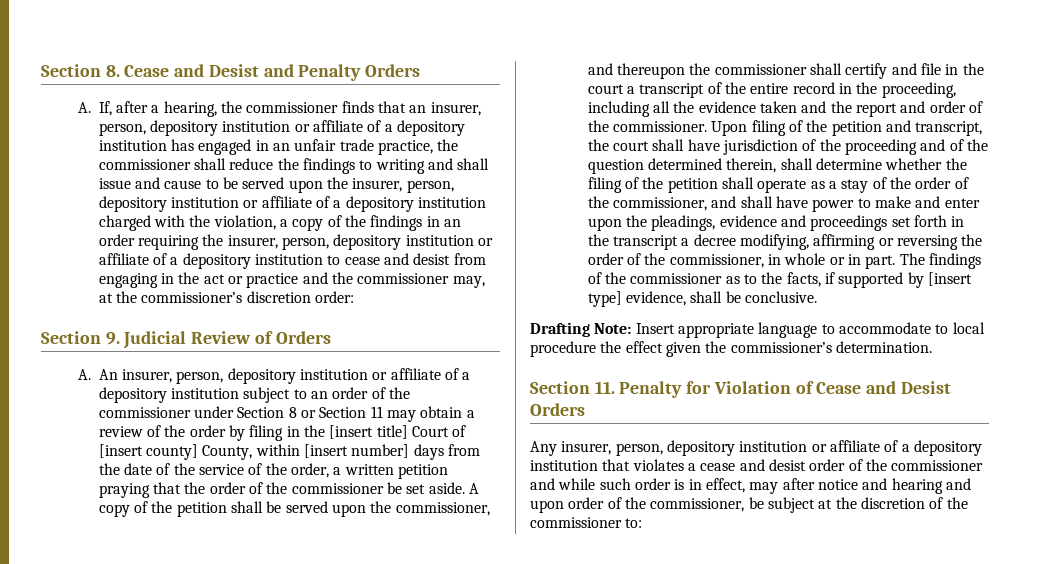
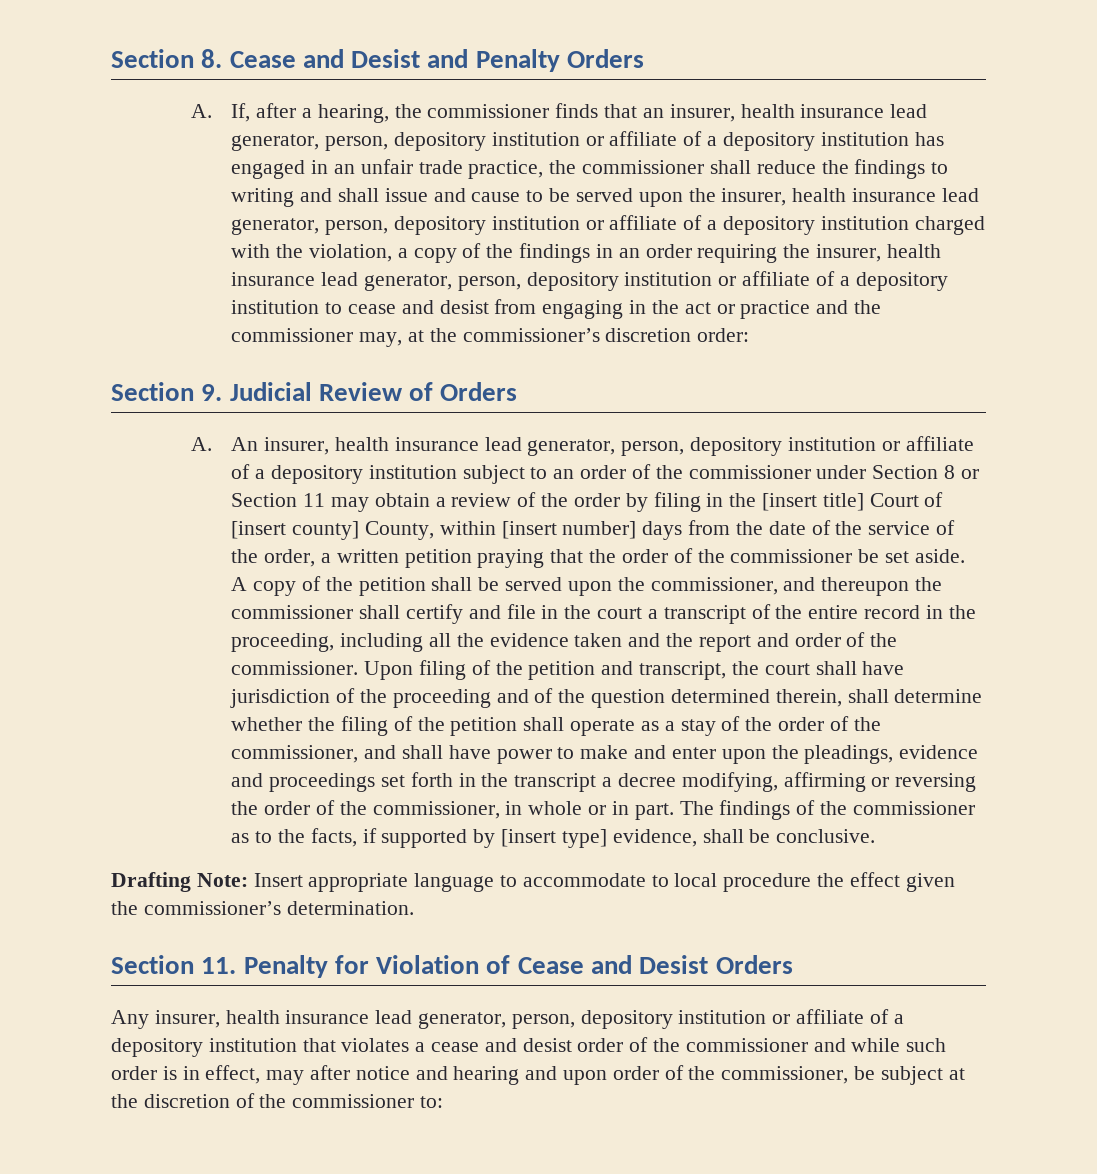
- A. If, after a hearing, the commissioner finds that an insurer, person, depository institution or affiliate of a depository institution has engaged in an unfair trade practice, the commissioner shall reduce the findings to writing and shall issue and cause to be served upon the insurer, person, depository institution or affiliate of a depository institution charged with the violation, a copy of the findings in an order requiring the insurer, person, depository institution or affiliate of a depository institution to cease and desist from engaging in the act or practice and the commissioner may, at the commissioner’s discretion order:
+ A. If, after a hearing, the commissioner finds that an insurer, health insurance lead generator, person, depository institution or affiliate of a depository institution has engaged in an unfair trade practice, the commissioner shall reduce the findings to writing and shall issue and cause to be served upon the insurer, health insurance lead generator, person, depository institution or affiliate of a depository institution charged with the violation, a copy of the findings in an order requiring the insurer, health insurance lead generator, person, depository institution or affiliate of a depository institution to cease and desist from engaging in the act or practice and the commissioner may, at the commissioner’s discretion order:
- A. An insurer, person, depository institution or affiliate of a depository institution subject to an order of the commissioner under Section 8 or Section 11 may obtain a review of the order by filing in the [insert title] Court of [insert county] County, within [insert number] days from the date of the service of the order, a written petition praying that the order of the commissioner be set aside.
+ A. An insurer, health insurance lead generator, person, depository institution or affiliate of a depository institution subject to an order of the commissioner under Section 8 or Section 11 may obtain a review of the order by filing in the [insert title] Court of [insert county] County, within [insert number] days from the date of the service of the order, a written petition praying that the order of the commissioner be set aside.
- Any insurer, person, depository institution or affiliate of a depository institution that violates a cease and desist order of the commissioner and while such order is in effect, may after notice and hearing and upon order of the commissioner, be subject at the discretion of the commissioner to:
+ Any insurer, health insurance lead generator, person, depository institution or affiliate of a depository institution that violates a cease and desist order of the commissioner and while such order is in effect, may after notice and hearing and upon order of the commissioner, be subject at the discretion of the commissioner to:

